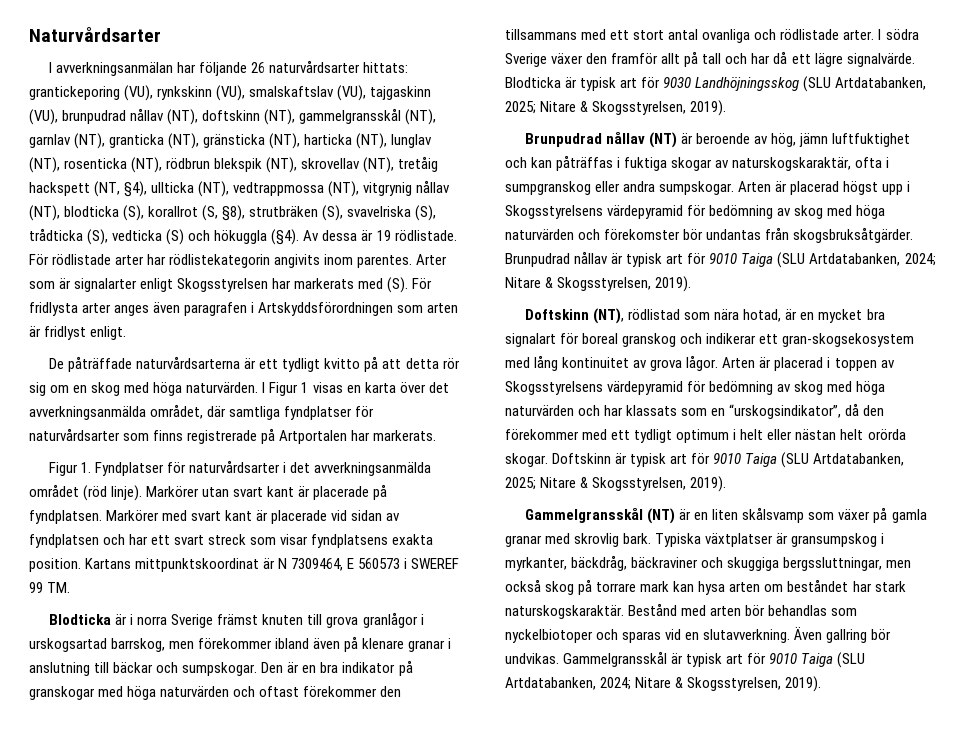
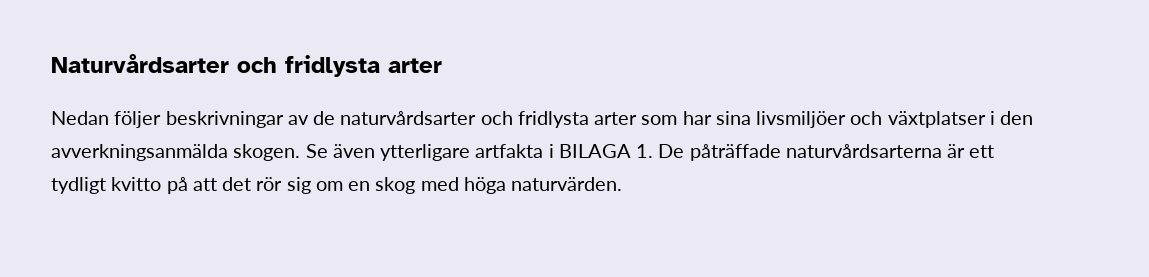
- Naturvårdsarter
- I avverkningsanmälan har följande 26 naturvårdsarter hittats: grantickeporing (VU), rynkskinn (VU), smalskaftslav (VU), tajgaskinn (VU), brunpudrad nållav (NT), doftskinn (NT), gammelgransskål (NT), garnlav (NT), granticka (NT), gränsticka (NT), harticka (NT), lunglav (NT), rosenticka (NT), rödbrun blekspik (NT), skrovellav (NT), tretåig hackspett (NT, §4), ullticka (NT), vedtrappmossa (NT), vitgrynig nållav (NT), blodticka (S), korallrot (S, §8), strutbräken (S), svavelriska (S), trådticka (S), vedticka (S) och hökuggla (§4). Av dessa är 19 rödlistade. För rödlistade arter har rödlistekategorin angivits inom parentes. Arter som är signalarter enligt Skogsstyrelsen har markerats med (S). För fridlysta arter anges även paragrafen i Artskyddsförordningen som arten är fridlyst enligt.
- De påträffade naturvårdsarterna är ett tydligt kvitto på att detta rör sig om en skog med höga naturvärden. I Figur 1 visas en karta över det avverkningsanmälda området, där samtliga fyndplatser för naturvårdsarter som finns registrerade på Artportalen har markerats.
- Figur 1. Fyndplatser för naturvårdsarter i det avverkningsanmälda området (röd linje). Markörer utan svart kant är placerade på fyndplatsen. Markörer med svart kant är placerade vid sidan av fyndplatsen och har ett svart streck som visar fyndplatsens exakta position. Kartans mittpunktskoordinat är N 7309464, E 560573 i SWEREF 99 TM.
- Blodticka är i norra Sverige främst knuten till grova granlågor i urskogsartad barrskog, men förekommer ibland även på klenare granar i anslutning till bäckar och sumpskogar. Den är en bra indikator på granskogar med höga naturvärden och oftast förekommer den tillsammans med ett stort antal ovanliga och rödlistade arter. I södra Sverige växer den framför allt på tall och har då ett lägre signalvärde. Blodticka är typisk art för 9030 Landhöjningsskog (SLU Artdatabanken, 2025; Nitare & Skogsstyrelsen, 2019).
- Brunpudrad nållav (NT) är beroende av hög, jämn luftfuktighet och kan påträffas i fuktiga skogar av naturskogskaraktär, ofta i sumpgranskog eller andra sumpskogar. Arten är placerad högst upp i Skogsstyrelsens värdepyramid för bedömning av skog med höga naturvärden och förekomster bör undantas från skogsbruksåtgärder. Brunpudrad nållav är typisk art för 9010 Taiga (SLU Artdatabanken, 2024; Nitare & Skogsstyrelsen, 2019).
- Doftskinn (NT), rödlistad som nära hotad, är en mycket bra signalart för boreal granskog och indikerar ett gran-skogsekosystem med lång kontinuitet av grova lågor. Arten är placerad i toppen av Skogsstyrelsens värdepyramid för bedömning av skog med höga naturvärden och har klassats som en “urskogsindikator”, då den förekommer med ett tydligt optimum i helt eller nästan helt orörda skogar. Doftskinn är typisk art för 9010 Taiga (SLU Artdatabanken, 2025; Nitare & Skogsstyrelsen, 2019).
- Gammelgransskål (NT) är en liten skålsvamp som växer på gamla granar med skrovlig bark. Typiska växtplatser är gransumpskog i myrkanter, bäckdråg, bäckraviner och skuggiga bergssluttningar, men också skog på torrare mark kan hysa arten om beståndet har stark naturskogskaraktär. Bestånd med arten bör behandlas som nyckelbiotoper och sparas vid en slutavverkning. Även gallring bör undvikas. Gammelgransskål är typisk art för 9010 Taiga (SLU Artdatabanken, 2024; Nitare & Skogsstyrelsen, 2019).
+ Naturvårdsarter och fridlysta arter
+ Nedan följer beskrivningar av de naturvårdsarter och fridlysta arter som har sina livsmiljöer och växtplatser i den avverkningsanmälda skogen. Se även ytterligare artfakta i BILAGA 1. De påträffade naturvårdsarterna är ett tydligt kvitto på att det rör sig om en skog med höga naturvärden.

